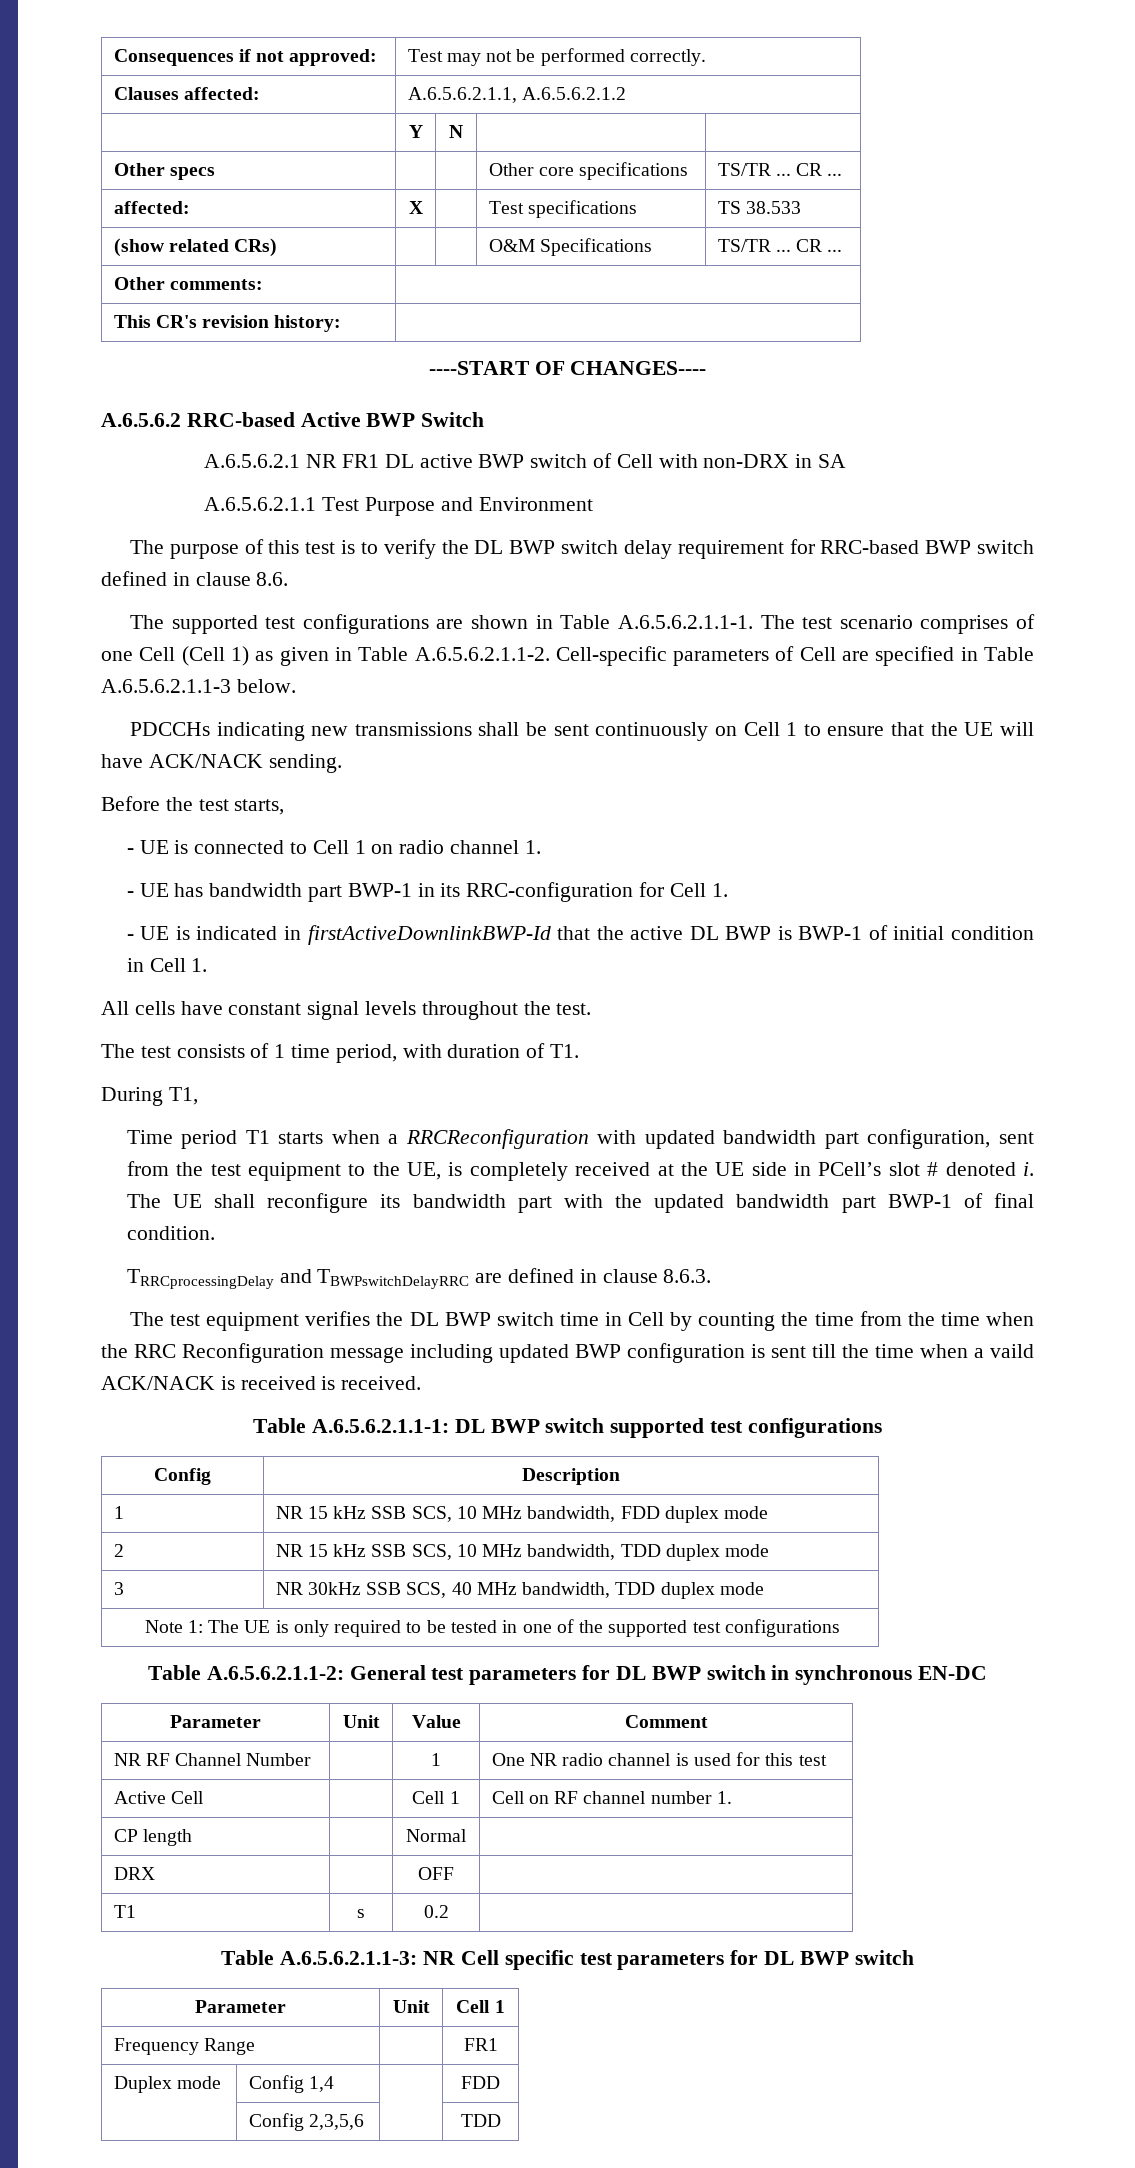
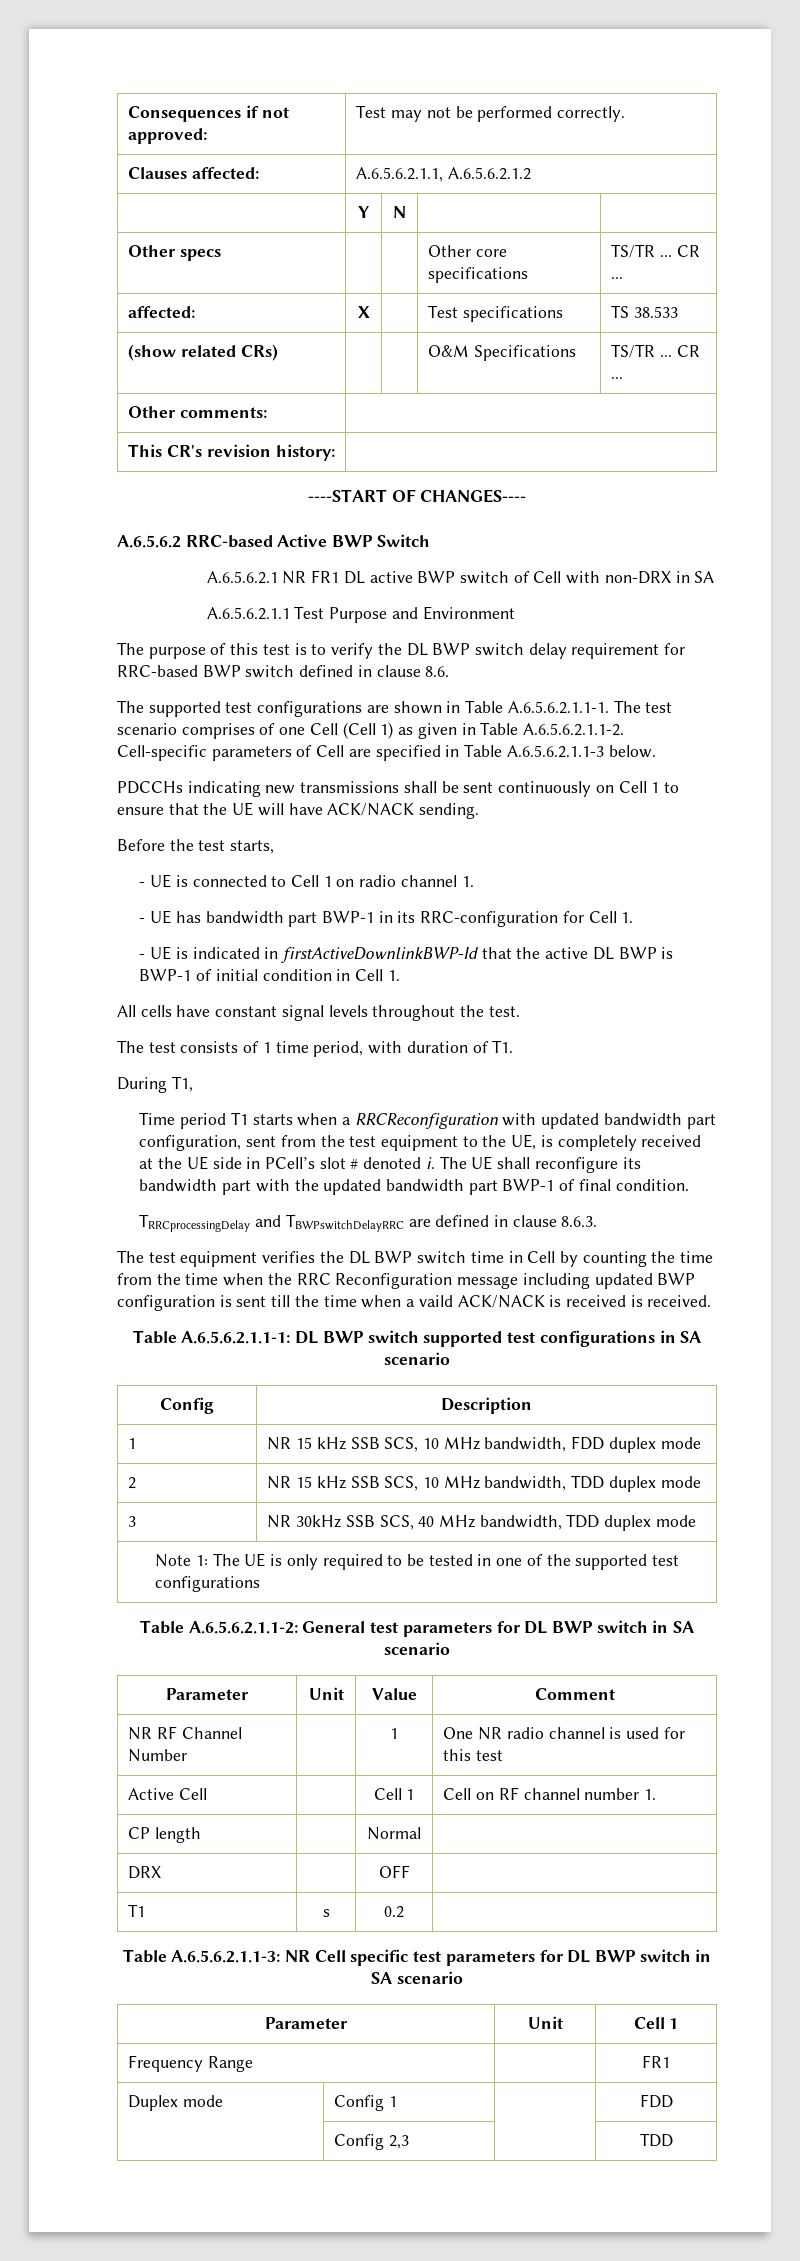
- Table A.6.5.6.2.1.1-1: DL BWP switch supported test configurations
+ Table A.6.5.6.2.1.1-1: DL BWP switch supported test configurations in SA scenario
- Table A.6.5.6.2.1.1-2: General test parameters for DL BWP switch in synchronous EN-DC
+ Table A.6.5.6.2.1.1-2: General test parameters for DL BWP switch in SA scenario
- Table A.6.5.6.2.1.1-3: NR Cell specific test parameters for DL BWP switch
+ Table A.6.5.6.2.1.1-3: NR Cell specific test parameters for DL BWP switch in SA scenario
- Duplex mode | Config 1,4 | | FDD
+ Duplex mode | Config 1 | | FDD
- | Config 2,3,5,6 | | TDD
+ | Config 2,3 | | TDD

